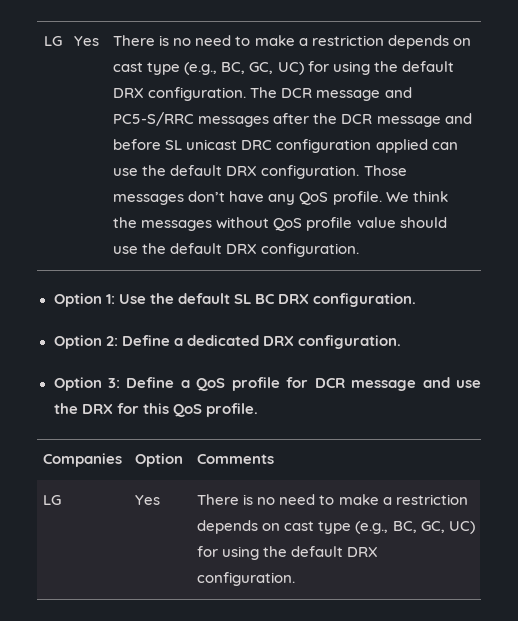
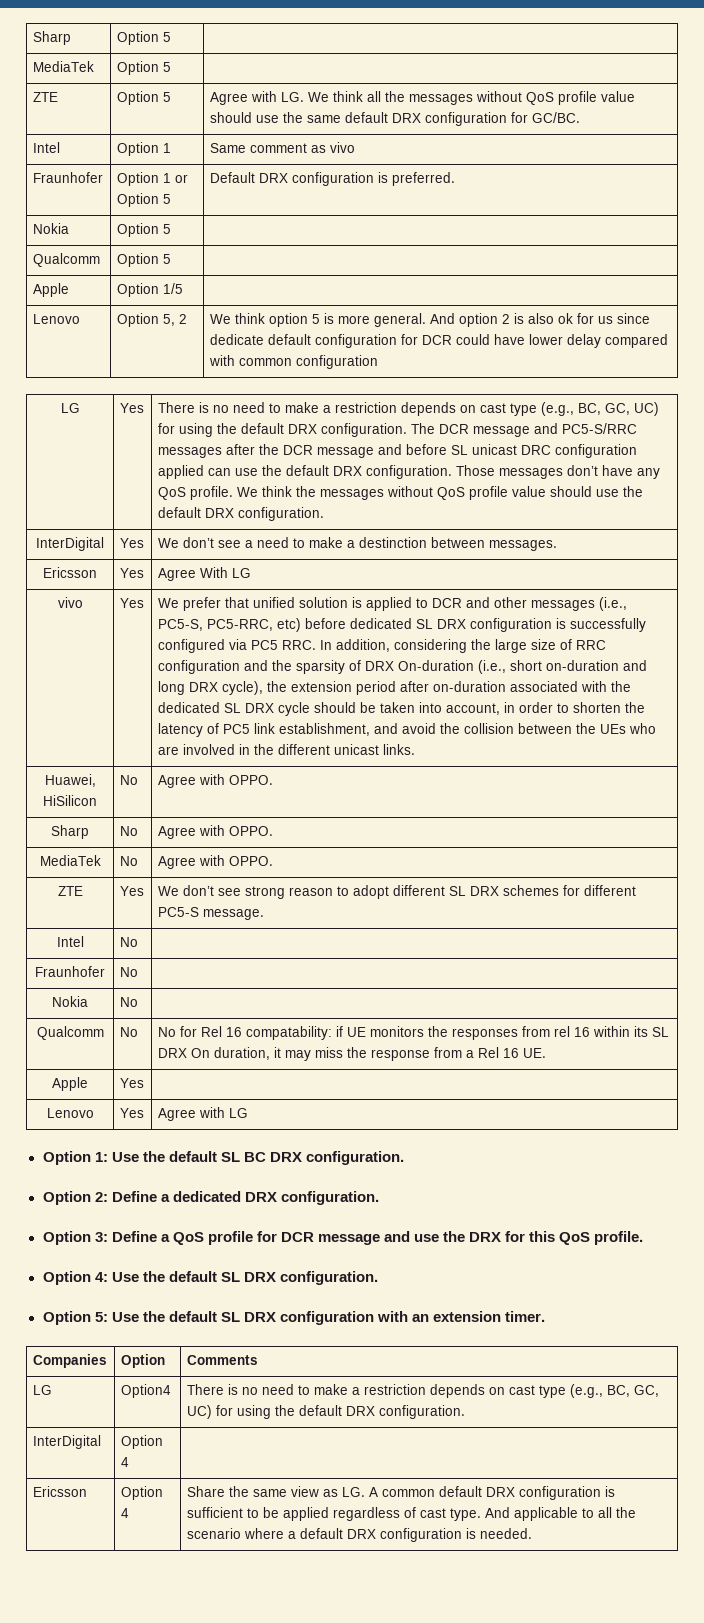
+ Sharp | Option 5 |
+ MediaTek | Option 5 |
+ ZTE | Option 5 | Agree with LG. We think all the messages without QoS profile value should use the same default DRX configuration for GC/BC.
+ Intel | Option 1 | Same comment as vivo
+ Fraunhofer | Option 1 or Option 5 | Default DRX configuration is preferred.
+ Nokia | Option 5 |
+ Qualcomm | Option 5 |
+ Apple | Option 1/5 |
+ Lenovo | Option 5, 2 | We think option 5 is more general. And option 2 is also ok for us since dedicate default configuration for DCR could have lower delay compared with common configuration
+ InterDigital | Yes | We don’t see a need to make a destinction between messages.
+ Ericsson | Yes | Agree With LG
+ vivo | Yes | We prefer that unified solution is applied to DCR and other messages (i.e., PC5-S, PC5-RRC, etc) before dedicated SL DRX configuration is successfully configured via PC5 RRC. In addition, considering the large size of RRC configuration and the sparsity of DRX On-duration (i.e., short on-duration and long DRX cycle), the extension period after on-duration associated with the dedicated SL DRX cycle should be taken into account, in order to shorten the latency of PC5 link establishment, and avoid the collision between the UEs who are involved in the different unicast links.
+ Huawei, HiSilicon | No | Agree with OPPO.
+ Sharp | No | Agree with OPPO.
+ MediaTek | No | Agree with OPPO.
+ ZTE | Yes | We don’t see strong reason to adopt different SL DRX schemes for different PC5-S message.
+ Intel | No |
+ Fraunhofer | No |
+ Nokia | No |
+ Qualcomm | No | No for Rel 16 compatability: if UE monitors the responses from rel 16 within its SL DRX On duration, it may miss the response from a Rel 16 UE.
+ Apple | Yes |
+ Lenovo | Yes | Agree with LG
+ Option 4: Use the default SL DRX configuration.
+ Option 5: Use the default SL DRX configuration with an extension timer.
  Companies | Option | Comments
- LG | Yes | There is no need to make a restriction depends on cast type (e.g., BC, GC, UC) for using the default DRX configuration.
+ LG | Option4 | There is no need to make a restriction depends on cast type (e.g., BC, GC, UC) for using the default DRX configuration.
+ InterDigital | Option 4 |
+ Ericsson | Option 4 | Share the same view as LG. A common default DRX configuration is sufficient to be applied regardless of cast type. And applicable to all the scenario where a default DRX configuration is needed.

